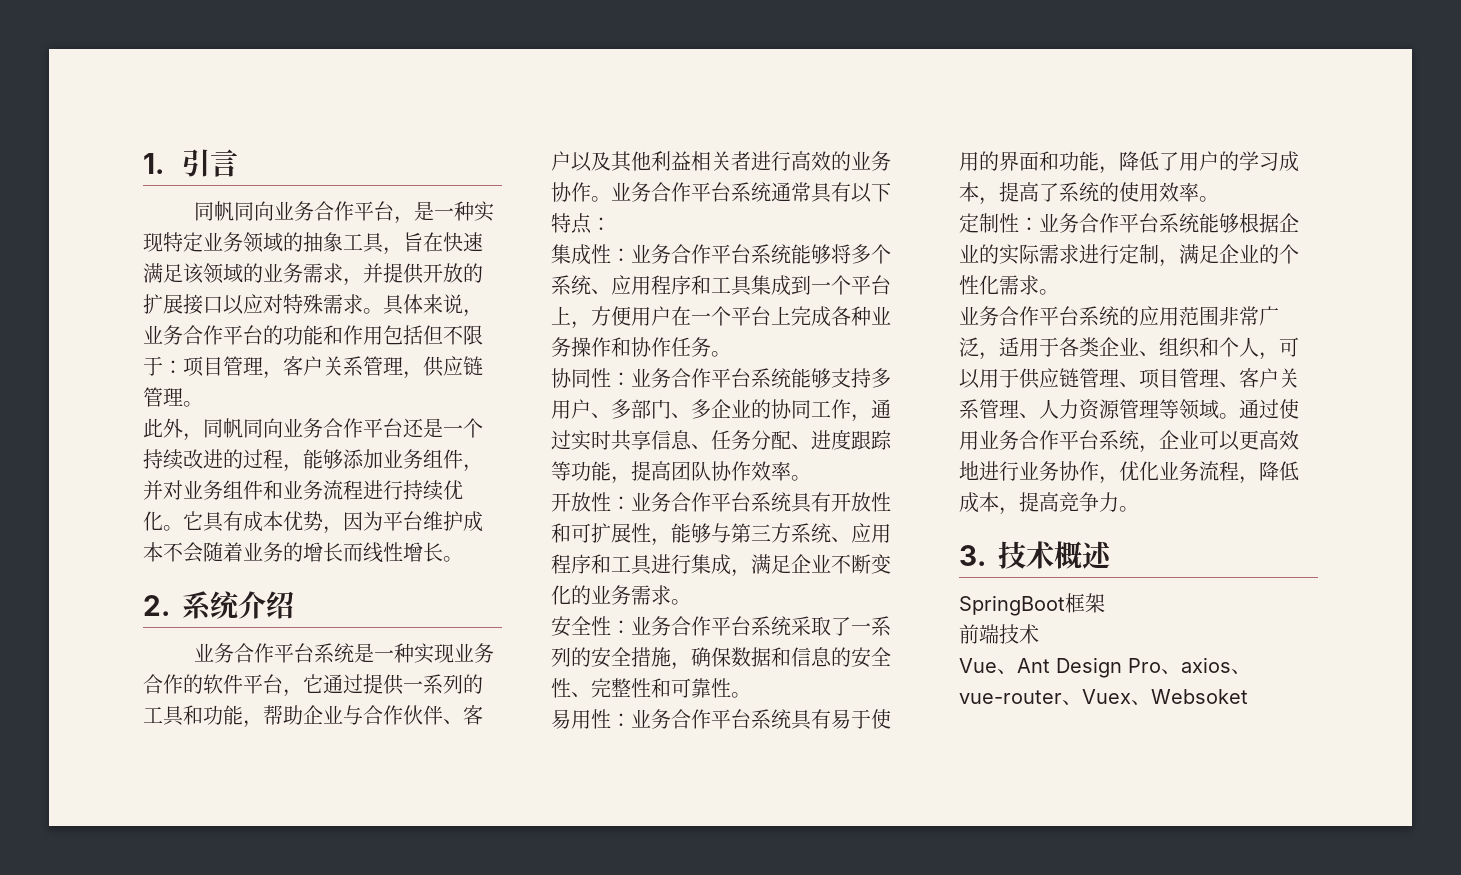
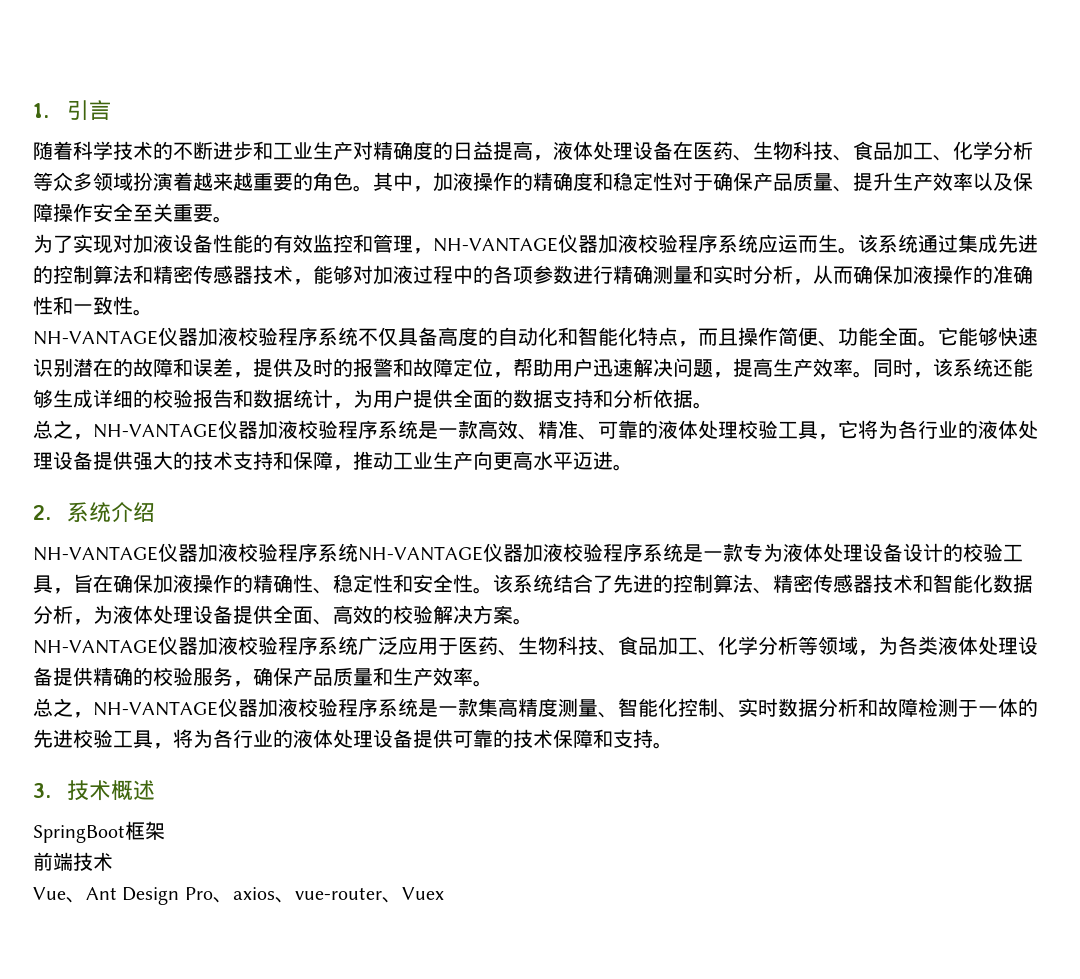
- 同帆同向业务合作平台，是一种实现特定业务领域的抽象工具，旨在快速满足该领域的业务需求，并提供开放的扩展接口以应对特殊需求。具体来说，业务合作平台的功能和作用包括但不限于：项目管理，客户关系管理，供应链管理。
- 此外，同帆同向业务合作平台还是一个持续改进的过程，能够添加业务组件，并对业务组件和业务流程进行持续优化。它具有成本优势，因为平台维护成本不会随着业务的增长而线性增长。
+ 随着科学技术的不断进步和工业生产对精确度的日益提高，液体处理设备在医药、生物科技、食品加工、化学分析等众多领域扮演着越来越重要的角色。其中，加液操作的精确度和稳定性对于确保产品质量、提升生产效率以及保障操作安全至关重要。
+ 为了实现对加液设备性能的有效监控和管理，NH-VANTAGE仪器加液校验程序系统应运而生。该系统通过集成先进的控制算法和精密传感器技术，能够对加液过程中的各项参数进行精确测量和实时分析，从而确保加液操作的准确性和一致性。
+ NH-VANTAGE仪器加液校验程序系统不仅具备高度的自动化和智能化特点，而且操作简便、功能全面。它能够快速识别潜在的故障和误差，提供及时的报警和故障定位，帮助用户迅速解决问题，提高生产效率。同时，该系统还能够生成详细的校验报告和数据统计，为用户提供全面的数据支持和分析依据。
+ 总之，NH-VANTAGE仪器加液校验程序系统是一款高效、精准、可靠的液体处理校验工具，它将为各行业的液体处理设备提供强大的技术支持和保障，推动工业生产向更高水平迈进。
  2.系统介绍
- 业务合作平台系统是一种实现业务合作的软件平台，它通过提供一系列的工具和功能，帮助企业与合作伙伴、客户以及其他利益相关者进行高效的业务协作。业务合作平台系统通常具有以下特点：
- 集成性：业务合作平台系统能够将多个系统、应用程序和工具集成到一个平台上，方便用户在一个平台上完成各种业务操作和协作任务。
- 协同性：业务合作平台系统能够支持多用户、多部门、多企业的协同工作，通过实时共享信息、任务分配、进度跟踪等功能，提高团队协作效率。
- 开放性：业务合作平台系统具有开放性和可扩展性，能够与第三方系统、应用程序和工具进行集成，满足企业不断变化的业务需求。
- 安全性：业务合作平台系统采取了一系列的安全措施，确保数据和信息的安全性、完整性和可靠性。
- 易用性：业务合作平台系统具有易于使用的界面和功能，降低了用户的学习成本，提高了系统的使用效率。
- 定制性：业务合作平台系统能够根据企业的实际需求进行定制，满足企业的个性化需求。
- 业务合作平台系统的应用范围非常广泛，适用于各类企业、组织和个人，可以用于供应链管理、项目管理、客户关系管理、人力资源管理等领域。通过使用业务合作平台系统，企业可以更高效地进行业务协作，优化业务流程，降低成本，提高竞争力。
+ NH-VANTAGE仪器加液校验程序系统NH-VANTAGE仪器加液校验程序系统是一款专为液体处理设备设计的校验工具，旨在确保加液操作的精确性、稳定性和安全性。该系统结合了先进的控制算法、精密传感器技术和智能化数据分析，为液体处理设备提供全面、高效的校验解决方案。
+ NH-VANTAGE仪器加液校验程序系统广泛应用于医药、生物科技、食品加工、化学分析等领域，为各类液体处理设备提供精确的校验服务，确保产品质量和生产效率。
+ 总之，NH-VANTAGE仪器加液校验程序系统是一款集高精度测量、智能化控制、实时数据分析和故障检测于一体的先进校验工具，将为各行业的液体处理设备提供可靠的技术保障和支持。
- Vue、Ant Design Pro、axios、vue-router、Vuex、Websoket
+ Vue、Ant Design Pro、axios、vue-router、Vuex

